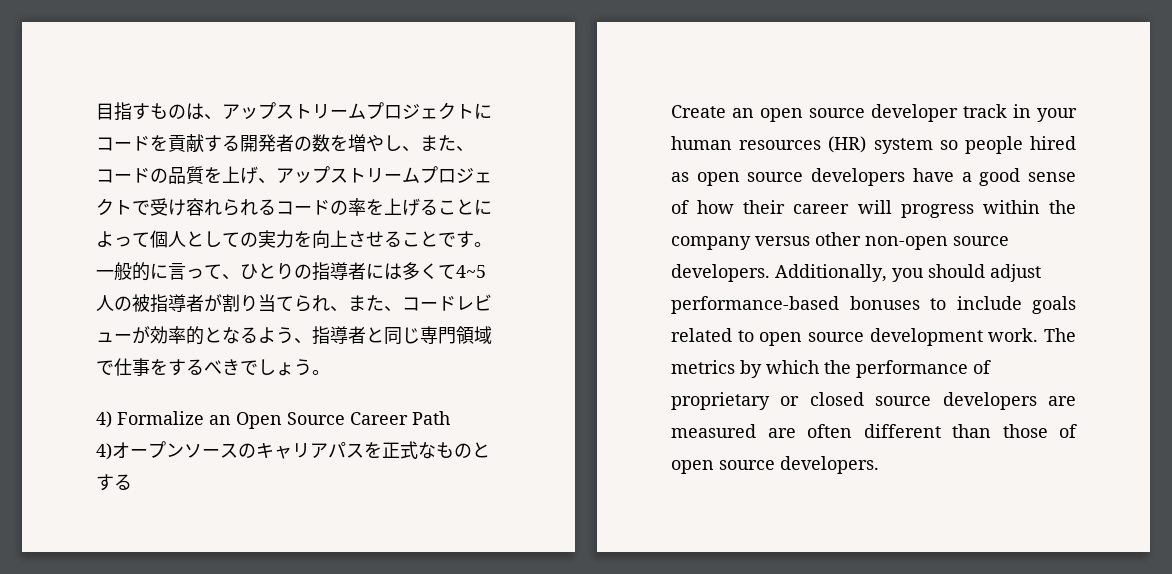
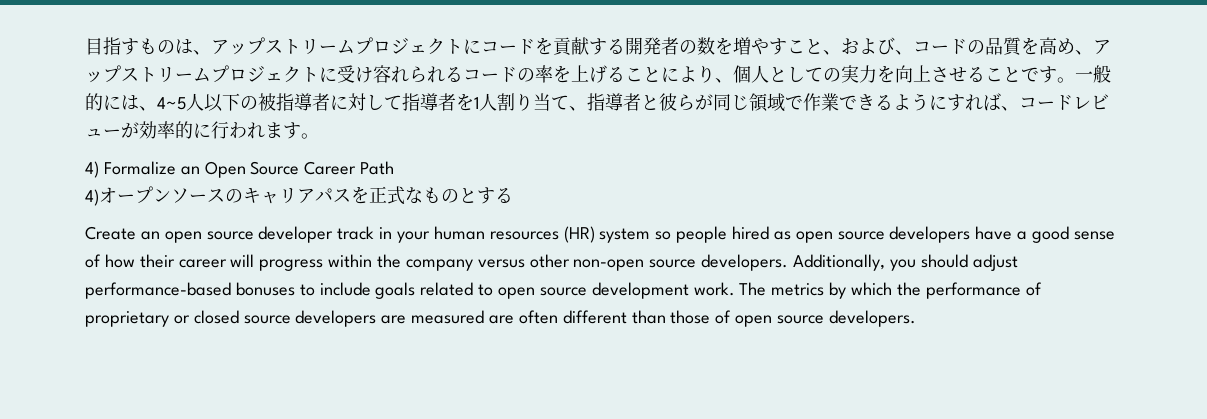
- 目指すものは、アップストリームプロジェクトにコードを貢献する開発者の数を増やし、また、コードの品質を上げ、アップストリームプロジェクトで受け容れられるコードの率を上げることによって個人としての実力を向上させることです。
+ 目指すものは、アップストリームプロジェクトにコードを貢献する開発者の数を増やすこと、および、コードの品質を高め、アップストリームプロジェクトに受け容れられるコードの率を上げることにより、個人としての実力を向上させることです。
- 一般的に言って、ひとりの指導者には多くて4~5人の被指導者が割り当てられ、また、コードレビューが効率的となるよう、指導者と同じ専門領域で仕事をするべきでしょう。
+ 一般的には、4~5人以下の被指導者に対して指導者を1人割り当て、指導者と彼らが同じ領域で作業できるようにすれば、コードレビューが効率的に行われます。

